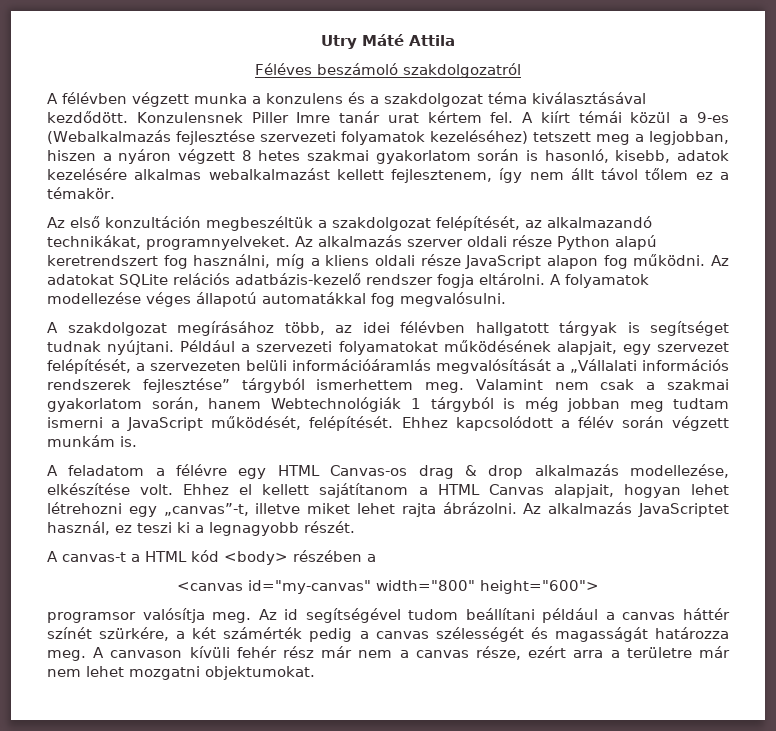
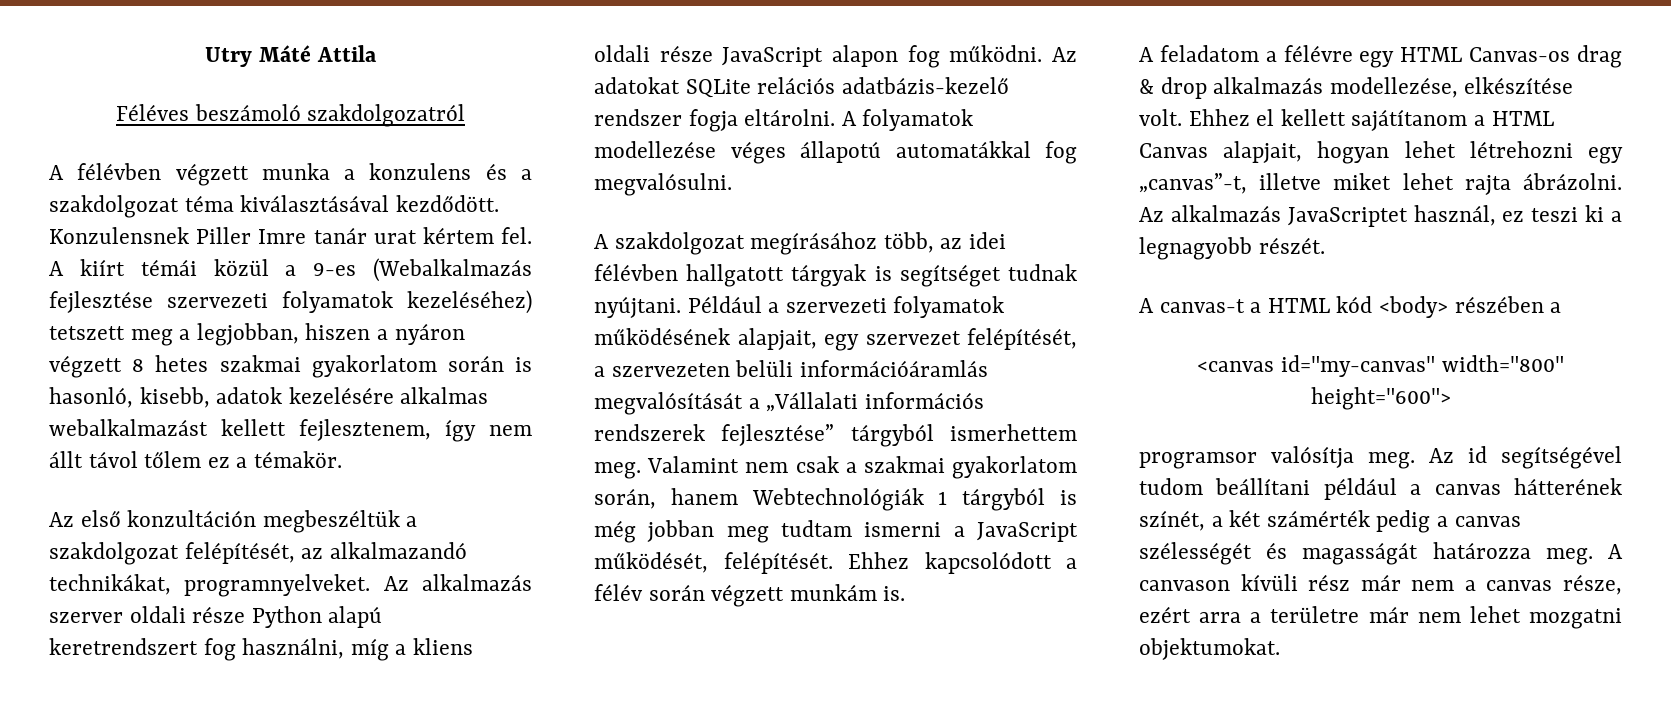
- Például a szervezeti folyamatokat működésének alapjait, egy szervezet felépítését, a szervezeten belüli információáramlás megvalósítását a „Vállalati információs rendszerek fejlesztése” tárgyból ismerhettem meg.
+ Például a szervezeti folyamatok működésének alapjait, egy szervezet felépítését, a szervezeten belüli információáramlás megvalósítását a „Vállalati információs rendszerek fejlesztése” tárgyból ismerhettem meg.
- Az id segítségével tudom beállítani például a canvas háttér színét szürkére, a két számérték pedig a canvas szélességét és magasságát határozza meg.
+ Az id segítségével tudom beállítani például a canvas hátterének színét, a két számérték pedig a canvas szélességét és magasságát határozza meg.
- A canvason kívüli fehér rész már nem a canvas része, ezért arra a területre már nem lehet mozgatni objektumokat.
+ A canvason kívüli rész már nem a canvas része, ezért arra a területre már nem lehet mozgatni objektumokat.

